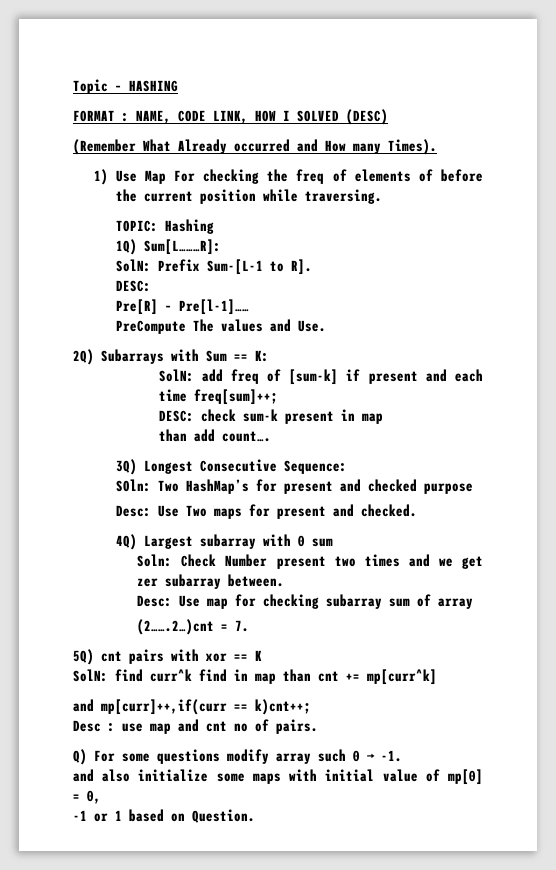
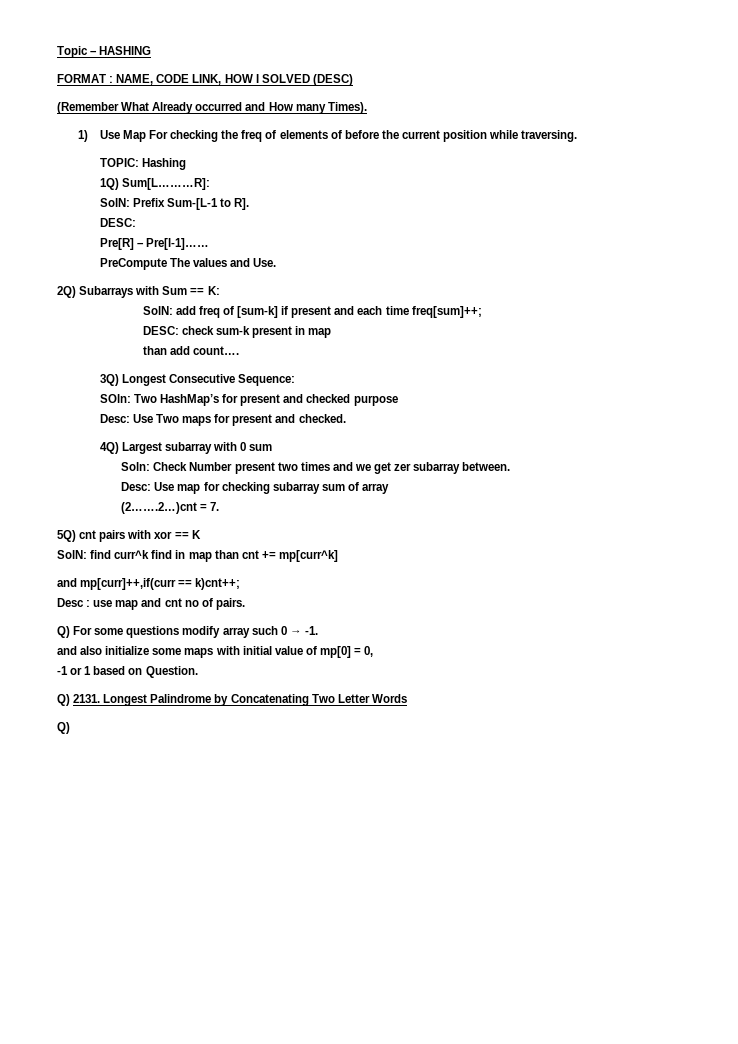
+ Q) 2131. Longest Palindrome by Concatenating Two Letter Words
+ Q)

